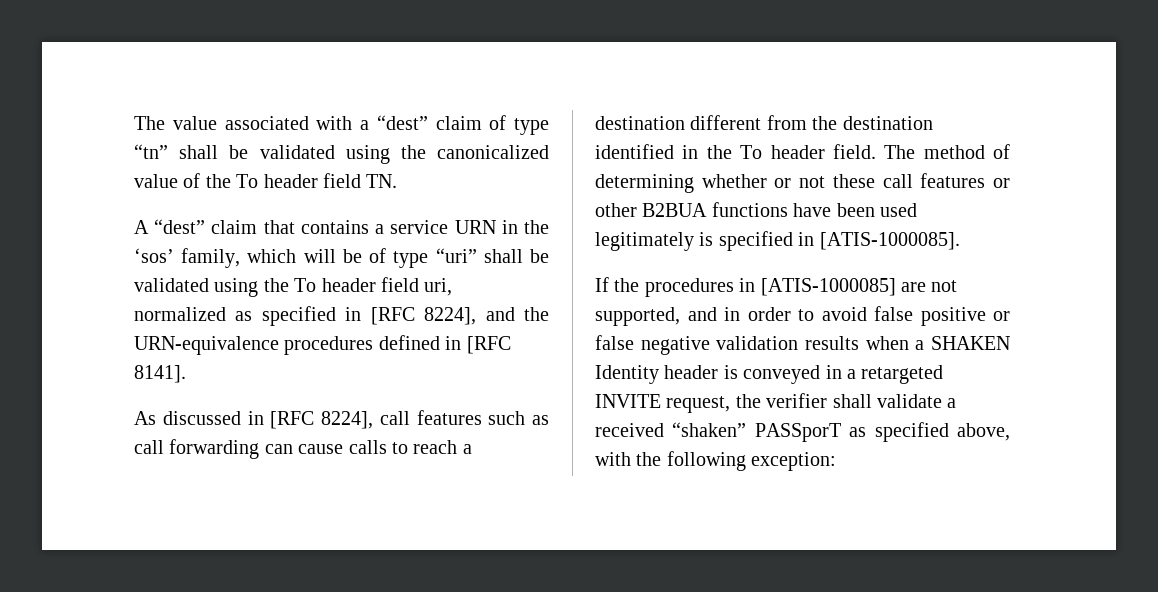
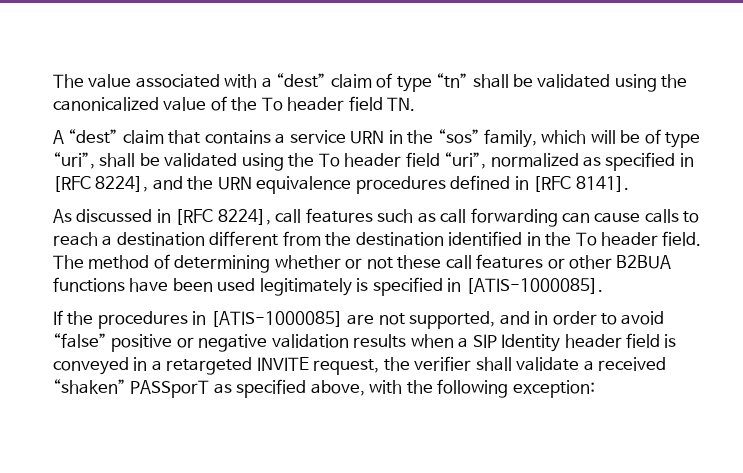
- A “dest” claim that contains a service URN in the ‘sos’ family, which will be of type “uri” shall be validated using the To header field uri, normalized as specified in [RFC 8224], and the URN-equivalence procedures defined in [RFC 8141].
+ A “dest” claim that contains a service URN in the “sos” family, which will be of type “uri”, shall be validated using the To header field “uri”, normalized as specified in [RFC 8224], and the URN equivalence procedures defined in [RFC 8141].
- If the procedures in [ATIS-1000085] are not supported, and in order to avoid false positive or false negative validation results when a SHAKEN Identity header is conveyed in a retargeted INVITE request, the verifier shall validate a received “shaken” PASSporT as specified above, with the following exception:
+ If the procedures in [ATIS-1000085] are not supported, and in order to avoid “false” positive or negative validation results when a SIP Identity header field is conveyed in a retargeted INVITE request, the verifier shall validate a received “shaken” PASSporT as specified above, with the following exception:

